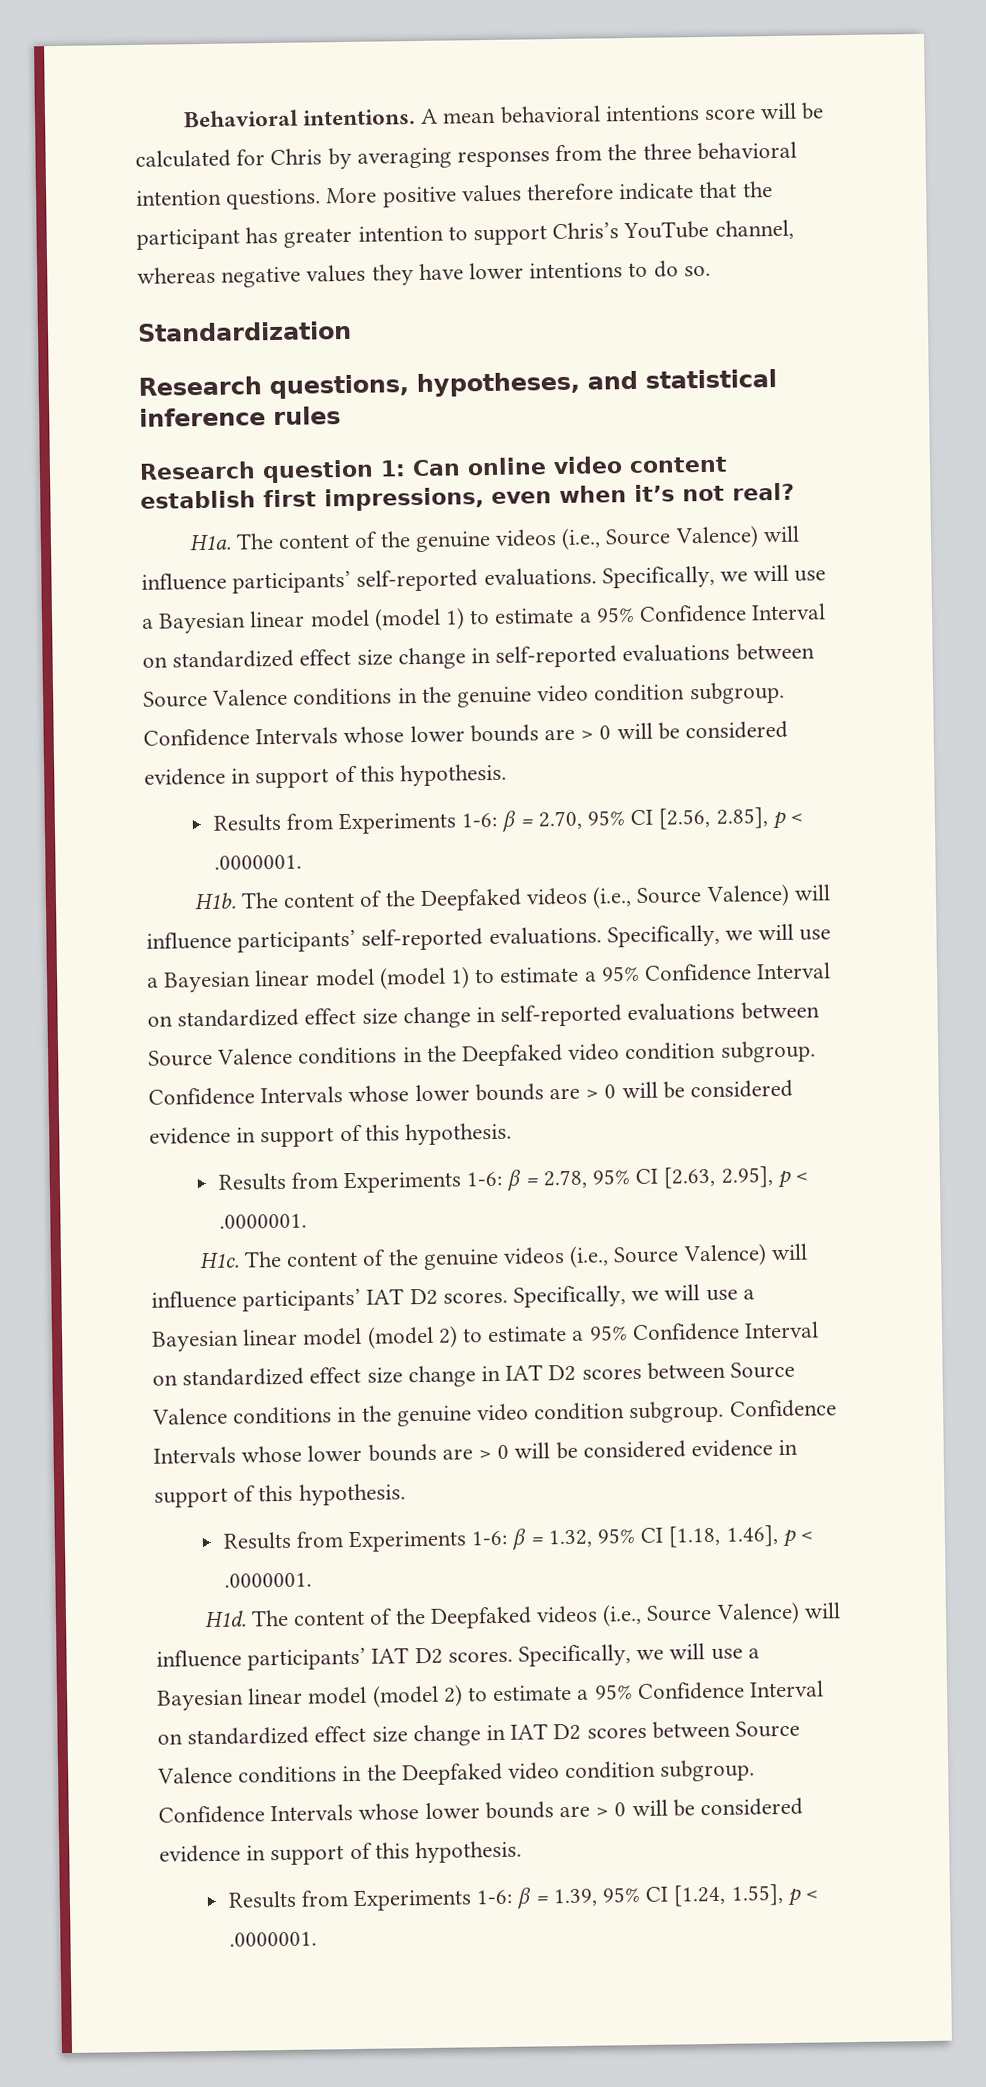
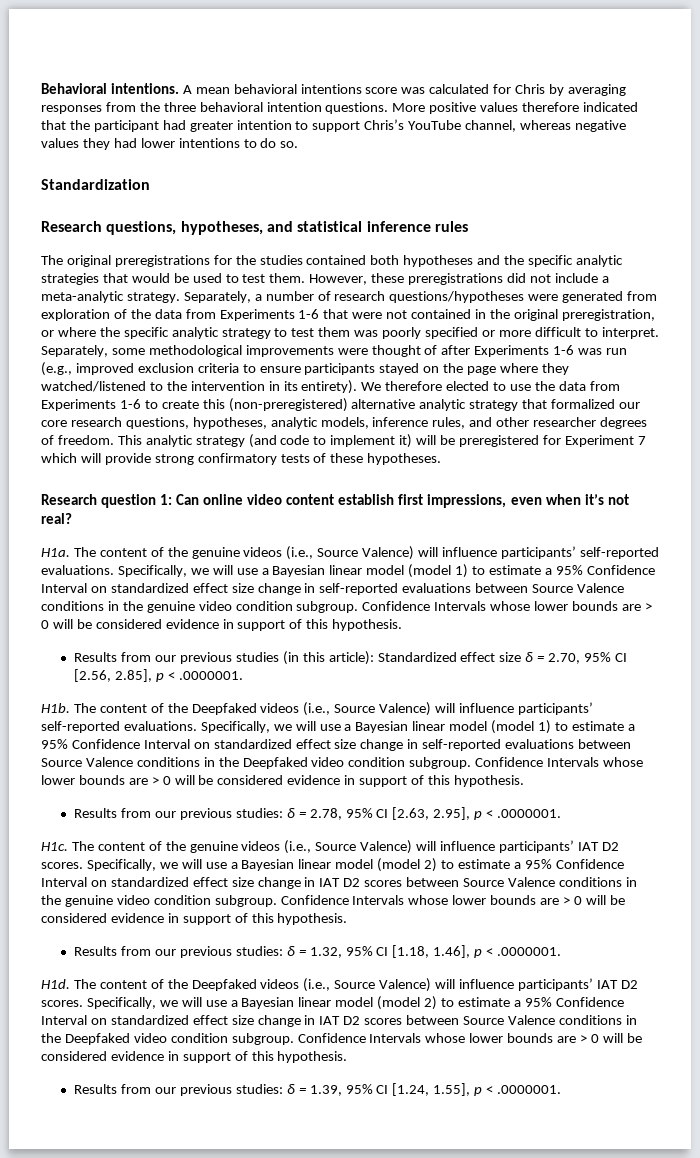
- A mean behavioral intentions score will be calculated for Chris by averaging responses from the three behavioral intention questions.
+ A mean behavioral intentions score was calculated for Chris by averaging responses from the three behavioral intention questions.
- More positive values therefore indicate that the participant has greater intention to support Chris’s YouTube channel, whereas negative values they have lower intentions to do so.
+ More positive values therefore indicated that the participant had greater intention to support Chris’s YouTube channel, whereas negative values they had lower intentions to do so.
+ The original preregistrations for the studies contained both hypotheses and the specific analytic strategies that would be used to test them. However, these preregistrations did not include a meta-analytic strategy. Separately, a number of research questions/hypotheses were generated from exploration of the data from Experiments 1-6 that were not contained in the original preregistration, or where the specific analytic strategy to test them was poorly specified or more difficult to interpret. Separately, some methodological improvements were thought of after Experiments 1-6 was run (e.g., improved exclusion criteria to ensure participants stayed on the page where they watched/listened to the intervention in its entirety). We therefore elected to use the data from Experiments 1-6 to create this (non-preregistered) alternative analytic strategy that formalized our core research questions, hypotheses, analytic models, inference rules, and other researcher degrees of freedom. This analytic strategy (and code to implement it) will be preregistered for Experiment 7 which will provide strong confirmatory tests of these hypotheses.
- Results from Experiments 1-6: β = 2.70, 95% CI [2.56, 2.85], p < .0000001.
+ Results from our previous studies (in this article): Standardized effect size δ = 2.70, 95% CI [2.56, 2.85], p < .0000001.
- Results from Experiments 1-6: β = 2.78, 95% CI [2.63, 2.95], p < .0000001.
+ Results from our previous studies: δ = 2.78, 95% CI [2.63, 2.95], p < .0000001.
- Results from Experiments 1-6: β = 1.32, 95% CI [1.18, 1.46], p < .0000001.
+ Results from our previous studies: δ = 1.32, 95% CI [1.18, 1.46], p < .0000001.
- Results from Experiments 1-6: β = 1.39, 95% CI [1.24, 1.55], p < .0000001.
+ Results from our previous studies: δ = 1.39, 95% CI [1.24, 1.55], p < .0000001.

